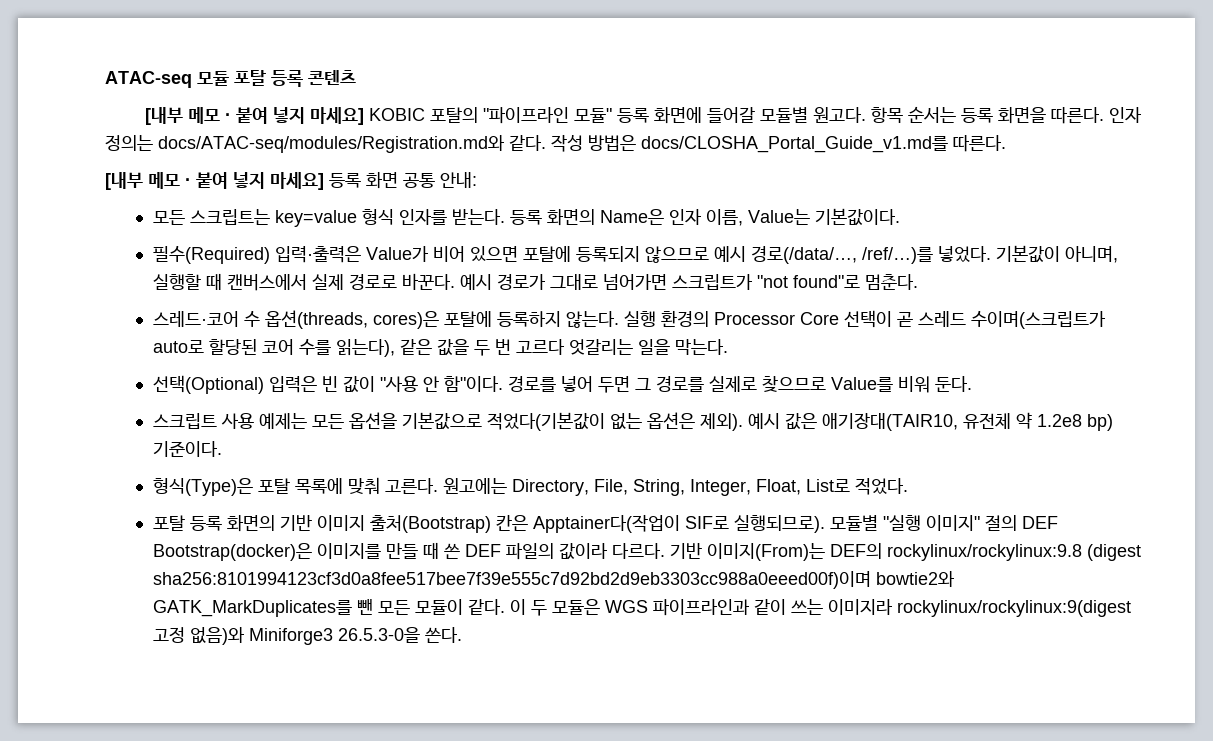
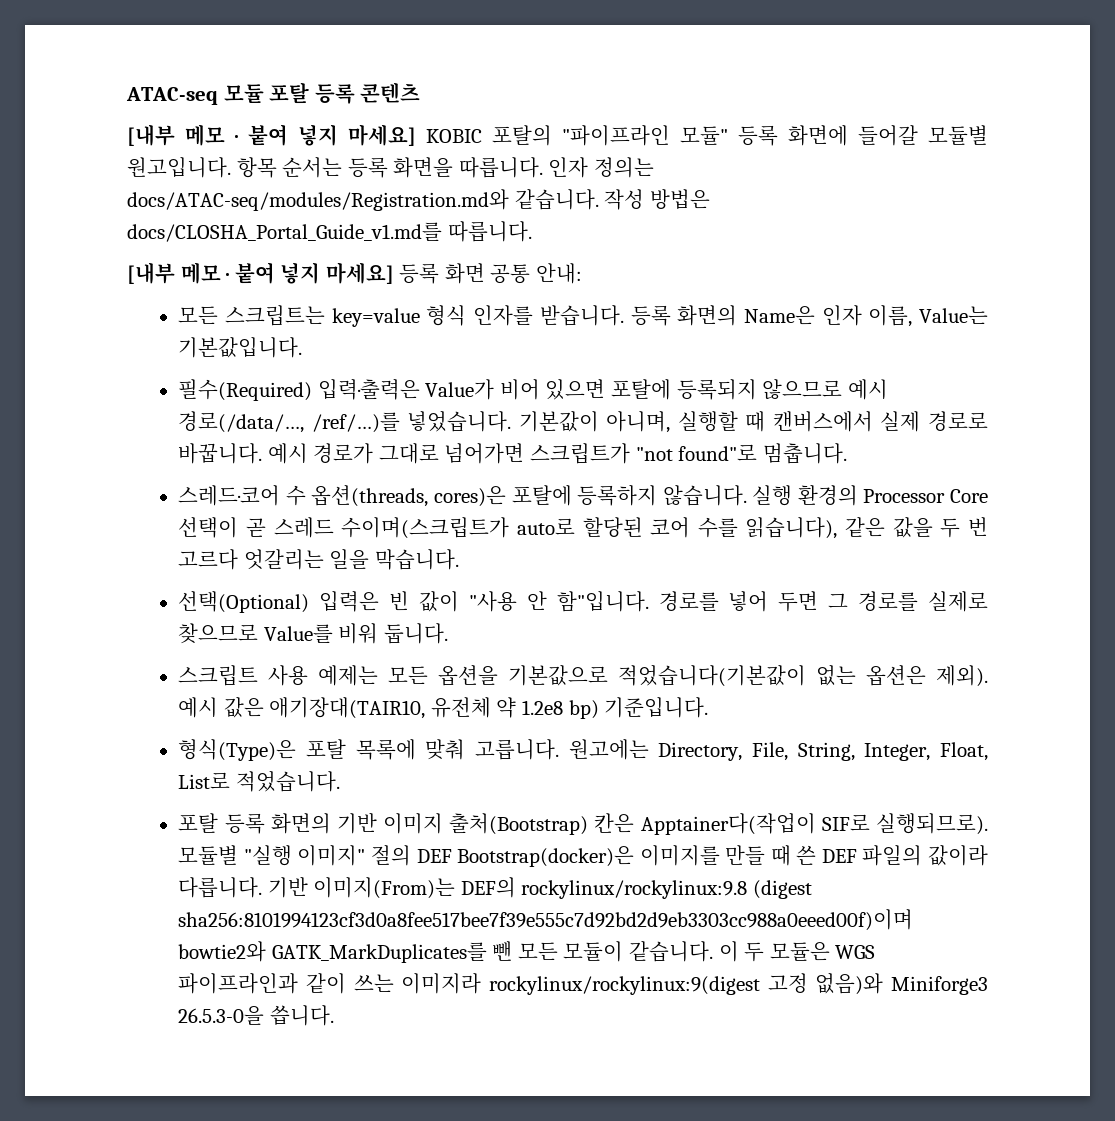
- [내부 메모 · 붙여 넣지 마세요] KOBIC 포탈의 "파이프라인 모듈" 등록 화면에 들어갈 모듈별 원고다.
+ [내부 메모 · 붙여 넣지 마세요] KOBIC 포탈의 "파이프라인 모듈" 등록 화면에 들어갈 모듈별 원고입니다.
- 항목 순서는 등록 화면을 따른다.
+ 항목 순서는 등록 화면을 따릅니다.
- 인자 정의는 docs/ATAC-seq/modules/Registration.md와 같다.
+ 인자 정의는 docs/ATAC-seq/modules/Registration.md와 같습니다.
- 작성 방법은 docs/CLOSHA_Portal_Guide_v1.md를 따른다.
+ 작성 방법은 docs/CLOSHA_Portal_Guide_v1.md를 따릅니다.
- 모든 스크립트는 key=value 형식 인자를 받는다.
+ 모든 스크립트는 key=value 형식 인자를 받습니다.
- 등록 화면의 Name은 인자 이름, Value는 기본값이다.
+ 등록 화면의 Name은 인자 이름, Value는 기본값입니다.
- 필수(Required) 입력·출력은 Value가 비어 있으면 포탈에 등록되지 않으므로 예시 경로(/data/…, /ref/…)를 넣었다.
+ 필수(Required) 입력·출력은 Value가 비어 있으면 포탈에 등록되지 않으므로 예시 경로(/data/…, /ref/…)를 넣었습니다.
- 기본값이 아니며, 실행할 때 캔버스에서 실제 경로로 바꾼다.
+ 기본값이 아니며, 실행할 때 캔버스에서 실제 경로로 바꿉니다.
- 예시 경로가 그대로 넘어가면 스크립트가 "not found"로 멈춘다.
+ 예시 경로가 그대로 넘어가면 스크립트가 "not found"로 멈춥니다.
- 스레드·코어 수 옵션(threads, cores)은 포탈에 등록하지 않는다.
+ 스레드·코어 수 옵션(threads, cores)은 포탈에 등록하지 않습니다.
- 실행 환경의 Processor Core 선택이 곧 스레드 수이며(스크립트가 auto로 할당된 코어 수를 읽는다), 같은 값을 두 번 고르다 엇갈리는 일을 막는다.
+ 실행 환경의 Processor Core 선택이 곧 스레드 수이며(스크립트가 auto로 할당된 코어 수를 읽습니다), 같은 값을 두 번 고르다 엇갈리는 일을 막습니다.
- 선택(Optional) 입력은 빈 값이 "사용 안 함"이다.
+ 선택(Optional) 입력은 빈 값이 "사용 안 함"입니다.
- 경로를 넣어 두면 그 경로를 실제로 찾으므로 Value를 비워 둔다.
+ 경로를 넣어 두면 그 경로를 실제로 찾으므로 Value를 비워 둡니다.
- 스크립트 사용 예제는 모든 옵션을 기본값으로 적었다(기본값이 없는 옵션은 제외).
+ 스크립트 사용 예제는 모든 옵션을 기본값으로 적었습니다(기본값이 없는 옵션은 제외).
- 예시 값은 애기장대(TAIR10, 유전체 약 1.2e8 bp) 기준이다.
+ 예시 값은 애기장대(TAIR10, 유전체 약 1.2e8 bp) 기준입니다.
- 형식(Type)은 포탈 목록에 맞춰 고른다.
+ 형식(Type)은 포탈 목록에 맞춰 고릅니다.
- 원고에는 Directory, File, String, Integer, Float, List로 적었다.
+ 원고에는 Directory, File, String, Integer, Float, List로 적었습니다.
- 모듈별 "실행 이미지" 절의 DEF Bootstrap(docker)은 이미지를 만들 때 쓴 DEF 파일의 값이라 다르다.
+ 모듈별 "실행 이미지" 절의 DEF Bootstrap(docker)은 이미지를 만들 때 쓴 DEF 파일의 값이라 다릅니다.
- 기반 이미지(From)는 DEF의 rockylinux/rockylinux:9.8 (digest sha256:8101994123cf3d0a8fee517bee7f39e555c7d92bd2d9eb3303cc988a0eeed00f)이며 bowtie2와 GATK_MarkDuplicates를 뺀 모든 모듈이 같다.
+ 기반 이미지(From)는 DEF의 rockylinux/rockylinux:9.8 (digest sha256:8101994123cf3d0a8fee517bee7f39e555c7d92bd2d9eb3303cc988a0eeed00f)이며 bowtie2와 GATK_MarkDuplicates를 뺀 모든 모듈이 같습니다.
- 이 두 모듈은 WGS 파이프라인과 같이 쓰는 이미지라 rockylinux/rockylinux:9(digest 고정 없음)와 Miniforge3 26.5.3-0을 쓴다.
+ 이 두 모듈은 WGS 파이프라인과 같이 쓰는 이미지라 rockylinux/rockylinux:9(digest 고정 없음)와 Miniforge3 26.5.3-0을 씁니다.

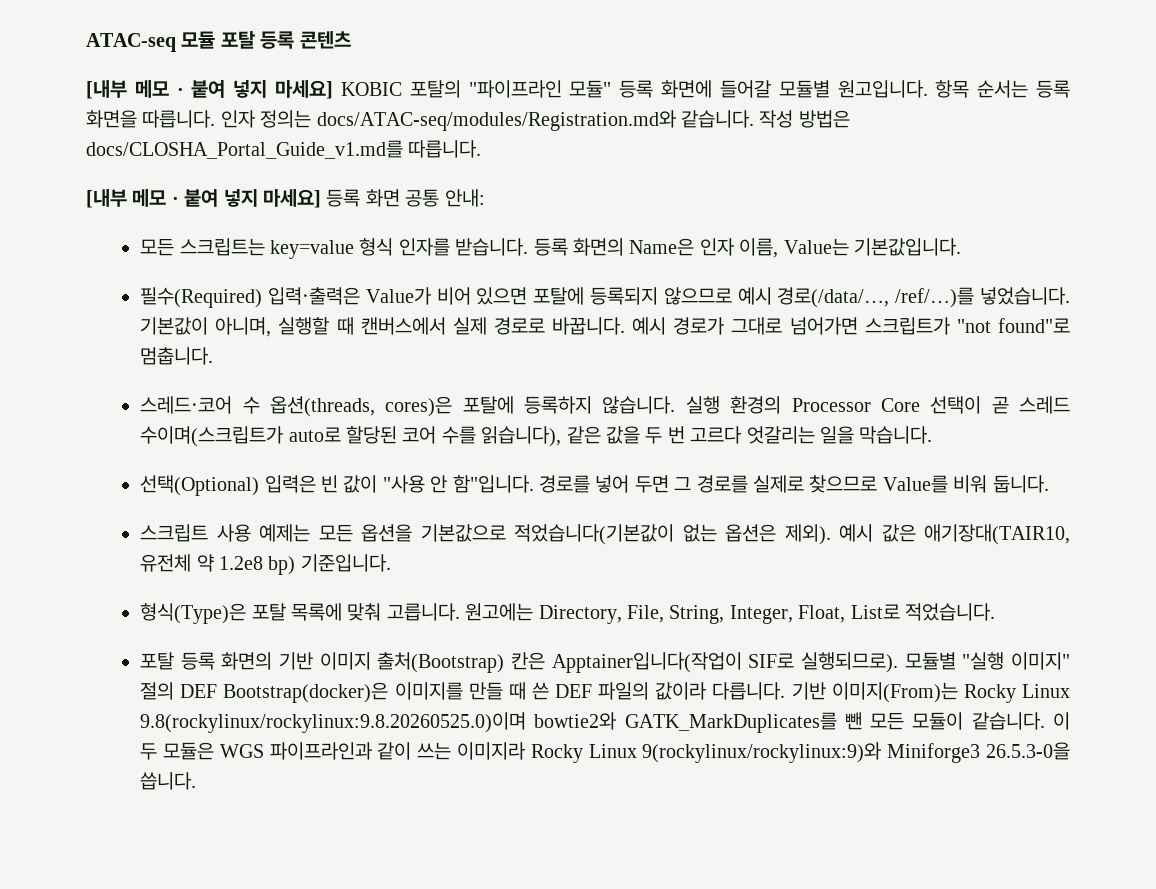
- 포탈 등록 화면의 기반 이미지 출처(Bootstrap) 칸은 Apptainer다(작업이 SIF로 실행되므로).
+ 포탈 등록 화면의 기반 이미지 출처(Bootstrap) 칸은 Apptainer입니다(작업이 SIF로 실행되므로).
- 기반 이미지(From)는 DEF의 rockylinux/rockylinux:9.8 (digest sha256:8101994123cf3d0a8fee517bee7f39e555c7d92bd2d9eb3303cc988a0eeed00f)이며 bowtie2와 GATK_MarkDuplicates를 뺀 모든 모듈이 같습니다.
+ 기반 이미지(From)는 Rocky Linux 9.8(rockylinux/rockylinux:9.8.20260525.0)이며 bowtie2와 GATK_MarkDuplicates를 뺀 모든 모듈이 같습니다.
- 이 두 모듈은 WGS 파이프라인과 같이 쓰는 이미지라 rockylinux/rockylinux:9(digest 고정 없음)와 Miniforge3 26.5.3-0을 씁니다.
+ 이 두 모듈은 WGS 파이프라인과 같이 쓰는 이미지라 Rocky Linux 9(rockylinux/rockylinux:9)와 Miniforge3 26.5.3-0을 씁니다.

